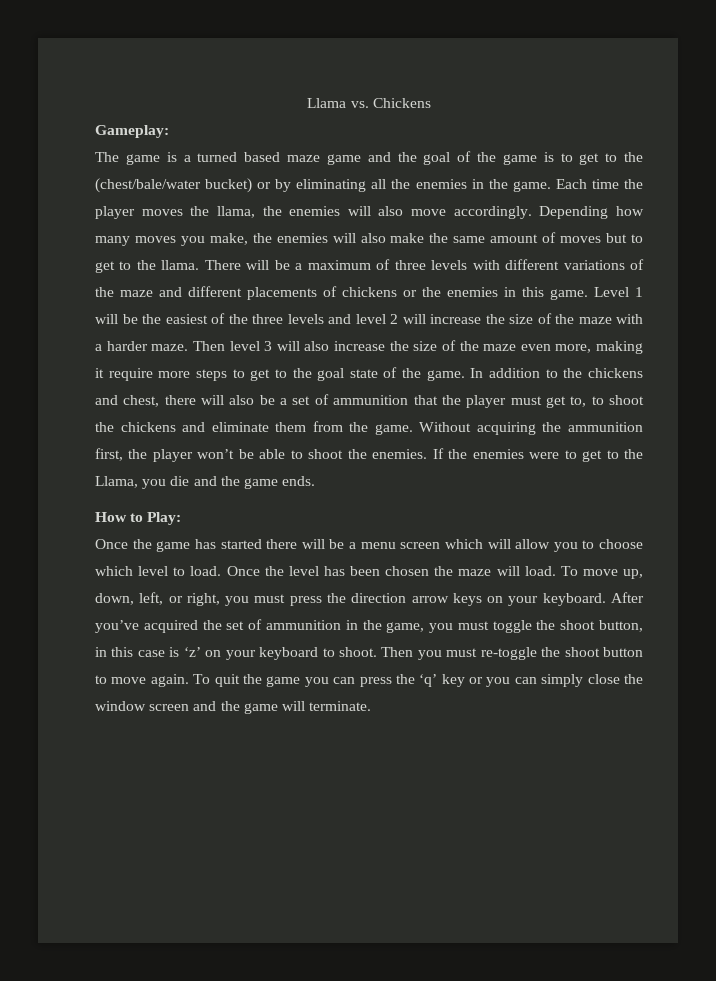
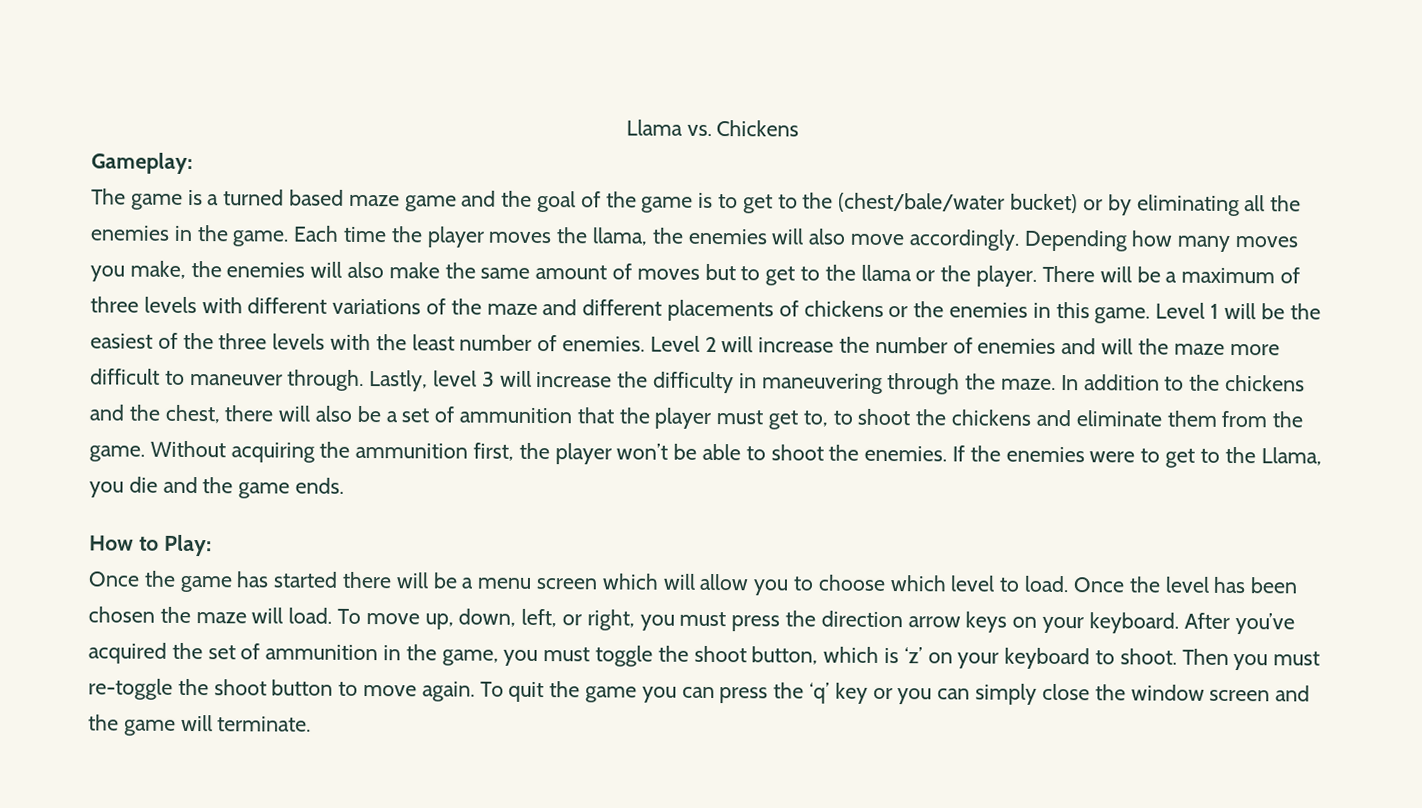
- Depending how many moves you make, the enemies will also make the same amount of moves but to get to the llama.
+ Depending how many moves you make, the enemies will also make the same amount of moves but to get to the llama or the player.
- Level 1 will be the easiest of the three levels and level 2 will increase the size of the maze with a harder maze. Then level 3 will also increase the size of the maze even more, making it require more steps to get to the goal state of the game.
+ Level 1 will be the easiest of the three levels with the least number of enemies. Level 2 will increase the number of enemies and will the maze more difficult to maneuver through. Lastly, level 3 will increase the difficulty in maneuvering through the maze.
- In addition to the chickens and chest, there will also be a set of ammunition that the player must get to, to shoot the chickens and eliminate them from the game.
+ In addition to the chickens and the chest, there will also be a set of ammunition that the player must get to, to shoot the chickens and eliminate them from the game.
- After you’ve acquired the set of ammunition in the game, you must toggle the shoot button, in this case is ‘z’ on your keyboard to shoot.
+ After you’ve acquired the set of ammunition in the game, you must toggle the shoot button, which is ‘z’ on your keyboard to shoot.

